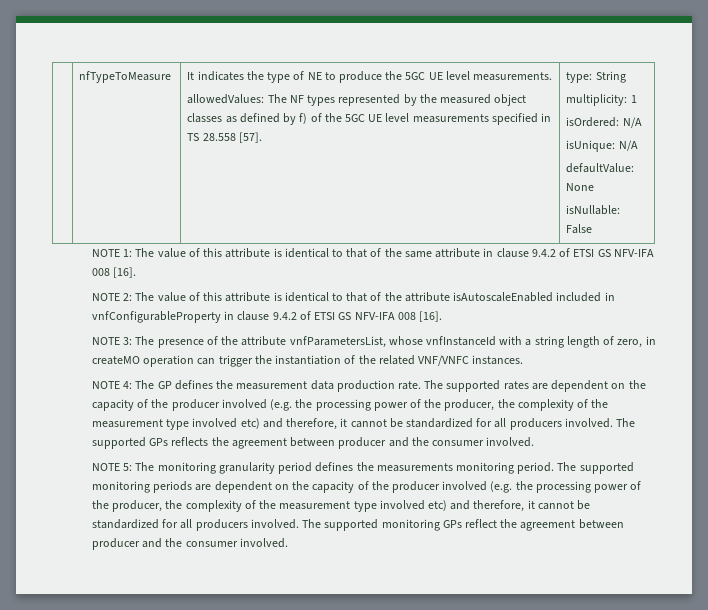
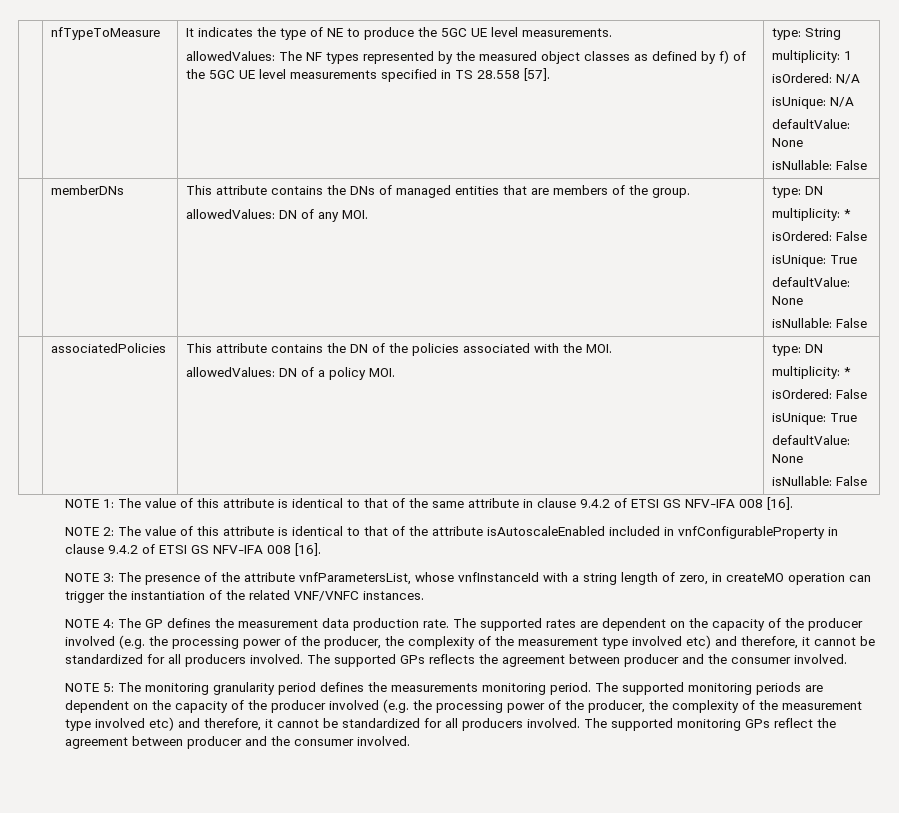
+ | memberDNs | This attribute contains the DNs of managed entities that are members of the group.
+ allowedValues: DN of any MOI. | type: DN
+ multiplicity: *
+ isOrdered: False
+ isUnique: True
+ defaultValue: None
+ isNullable: False
+ | associatedPolicies | This attribute contains the DN of the policies associated with the MOI.
+ allowedValues: DN of a policy MOI. | type: DN
+ multiplicity: *
+ isOrdered: False
+ isUnique: True
+ defaultValue: None
+ isNullable: False

